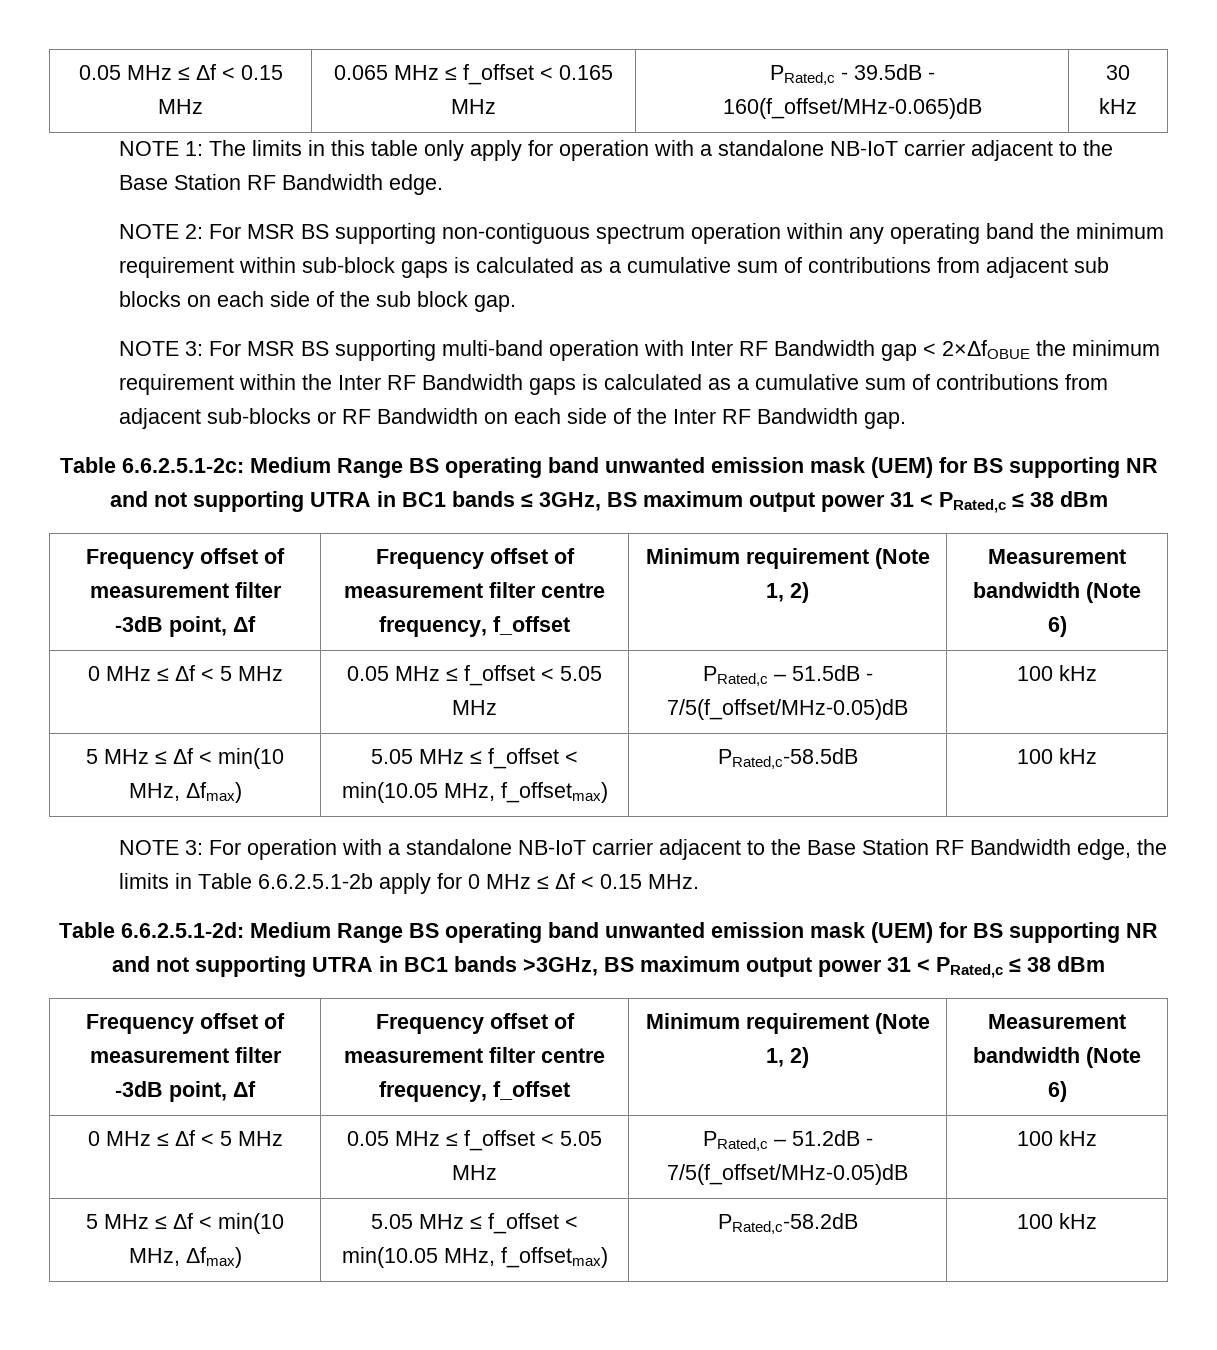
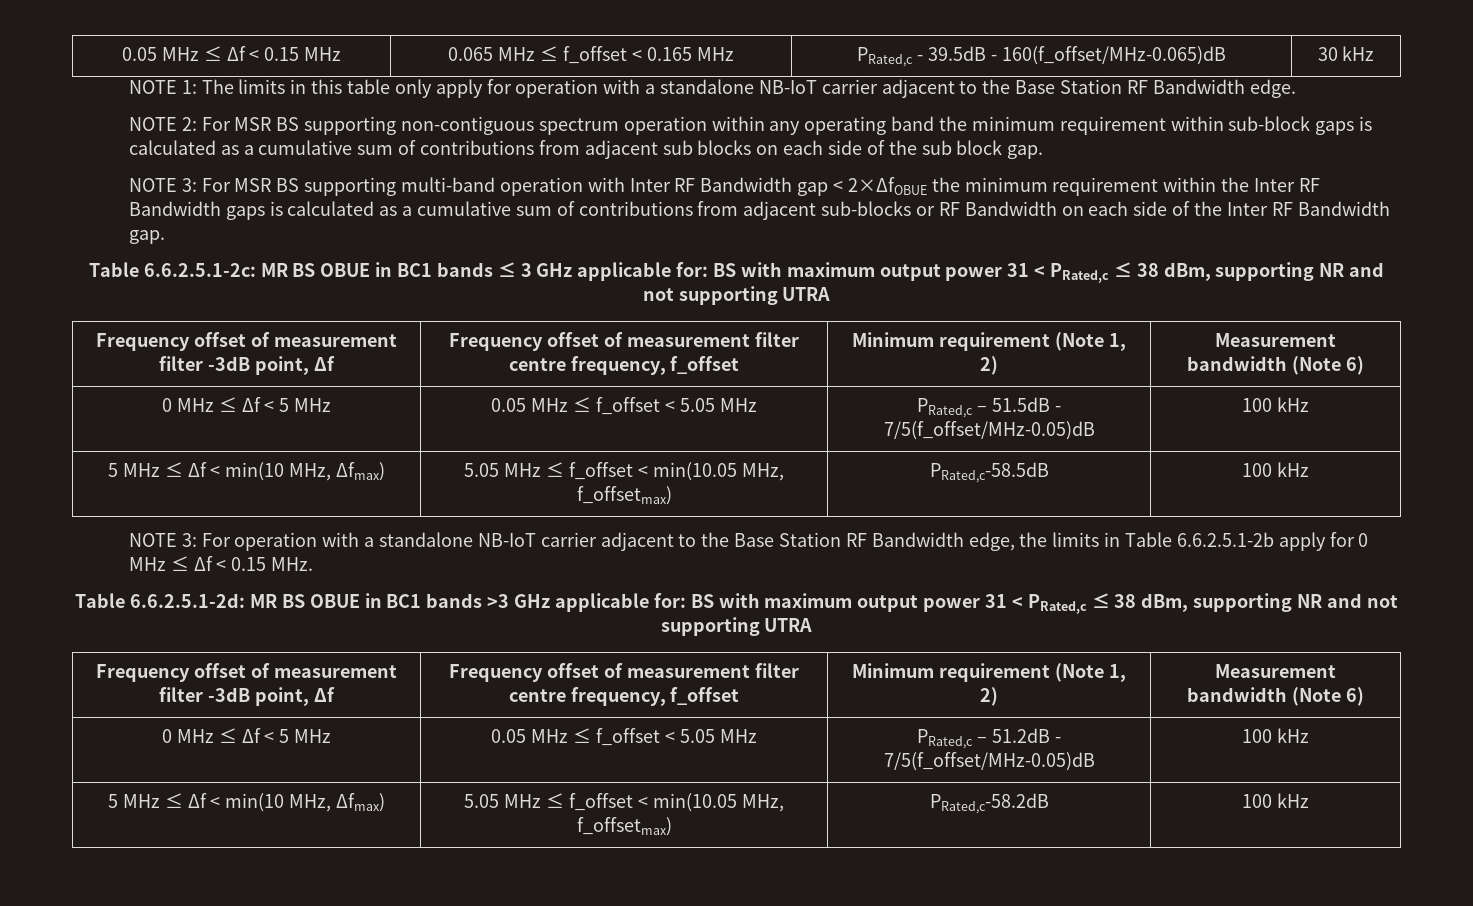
- Table 6.6.2.5.1-2c: Medium Range BS operating band unwanted emission mask (UEM) for BS supporting NR and not supporting UTRA in BC1 bands ≤ 3GHz, BS maximum output power 31 < PRated,c ≤ 38 dBm
+ Table 6.6.2.5.1-2c: MR BS OBUE in BC1 bands ≤ 3 GHz applicable for: BS with maximum output power 31 < PRated,c ≤ 38 dBm, supporting NR and not supporting UTRA
- Table 6.6.2.5.1-2d: Medium Range BS operating band unwanted emission mask (UEM) for BS supporting NR and not supporting UTRA in BC1 bands >3GHz, BS maximum output power 31 < PRated,c ≤ 38 dBm
+ Table 6.6.2.5.1-2d: MR BS OBUE in BC1 bands >3 GHz applicable for: BS with maximum output power 31 < PRated,c ≤ 38 dBm, supporting NR and not supporting UTRA

